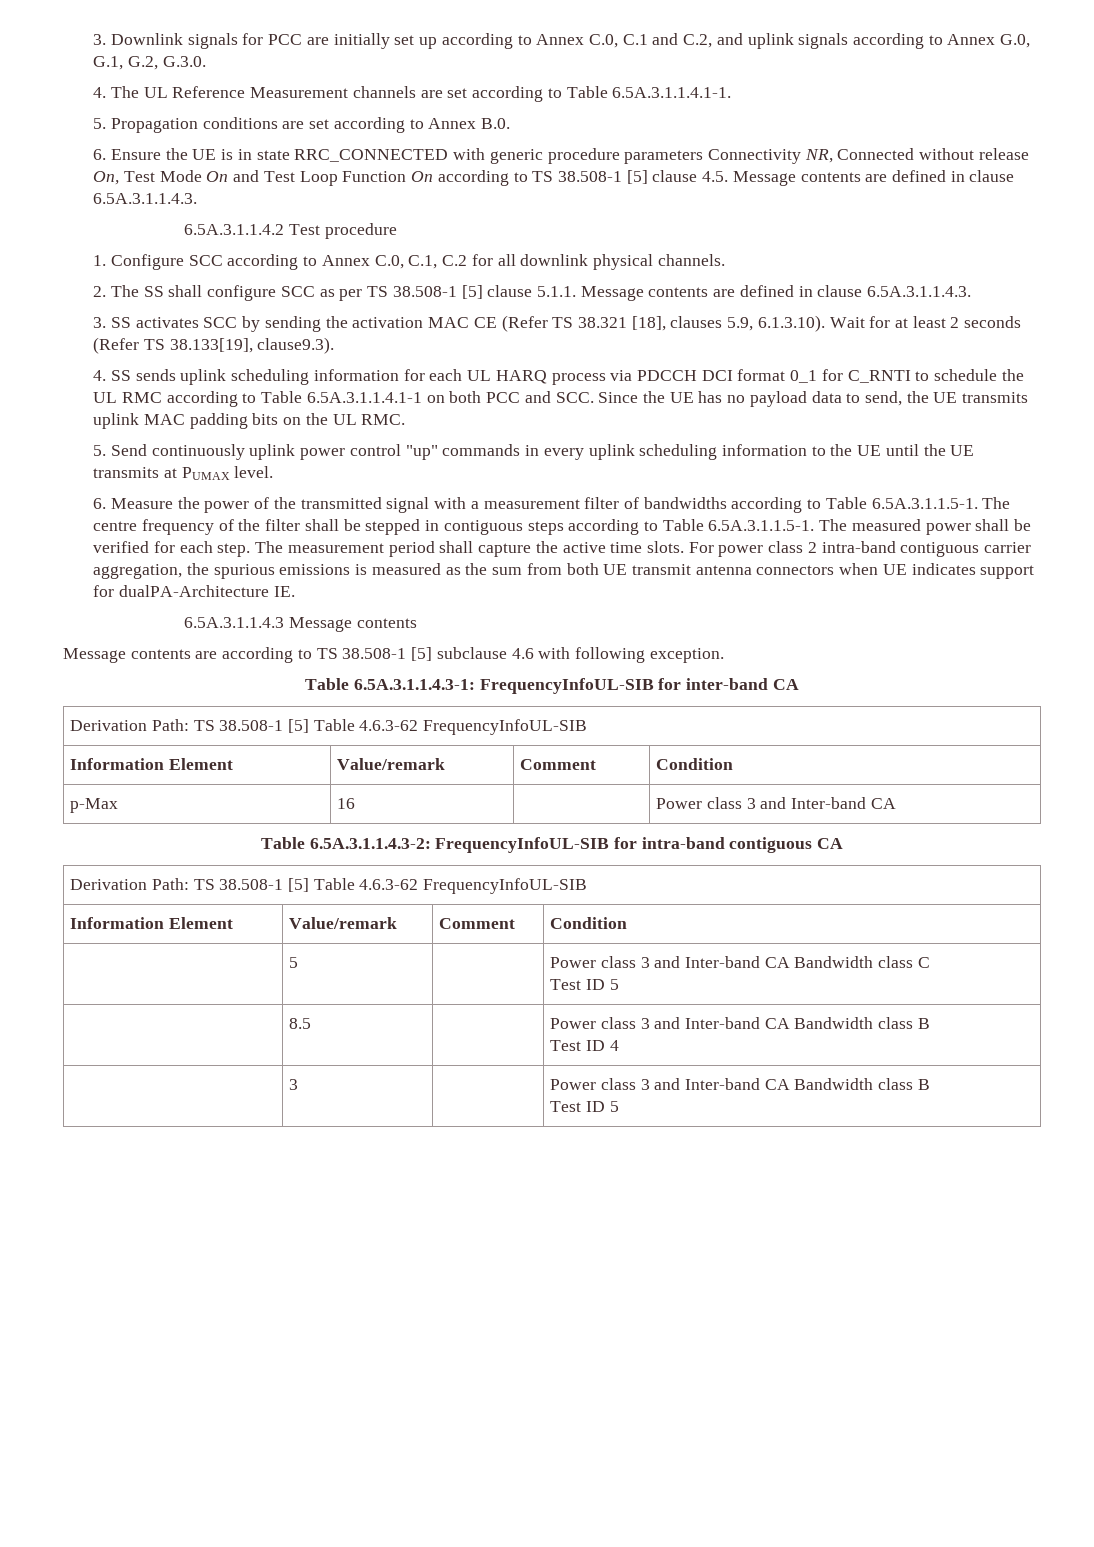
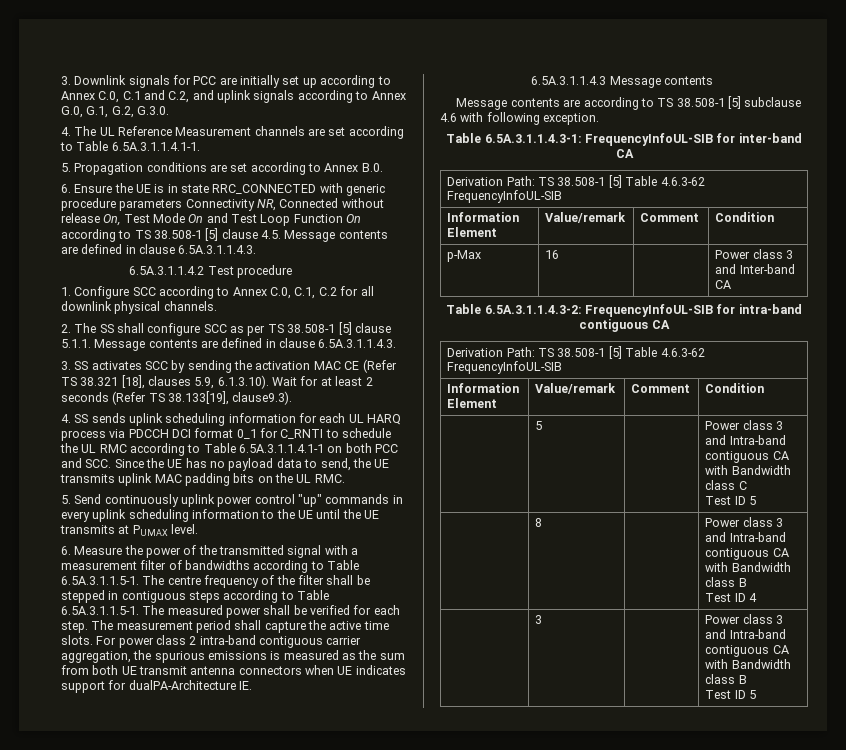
- | 5 | | Power class 3 and Inter-band CA Bandwidth class C
+ | 5 | | Power class 3 and Intra-band contiguous CA with Bandwidth class C
- | 8.5 | | Power class 3 and Inter-band CA Bandwidth class B
+ | 8 | | Power class 3 and Intra-band contiguous CA with Bandwidth class B
- | 3 | | Power class 3 and Inter-band CA Bandwidth class B
+ | 3 | | Power class 3 and Intra-band contiguous CA with Bandwidth class B

